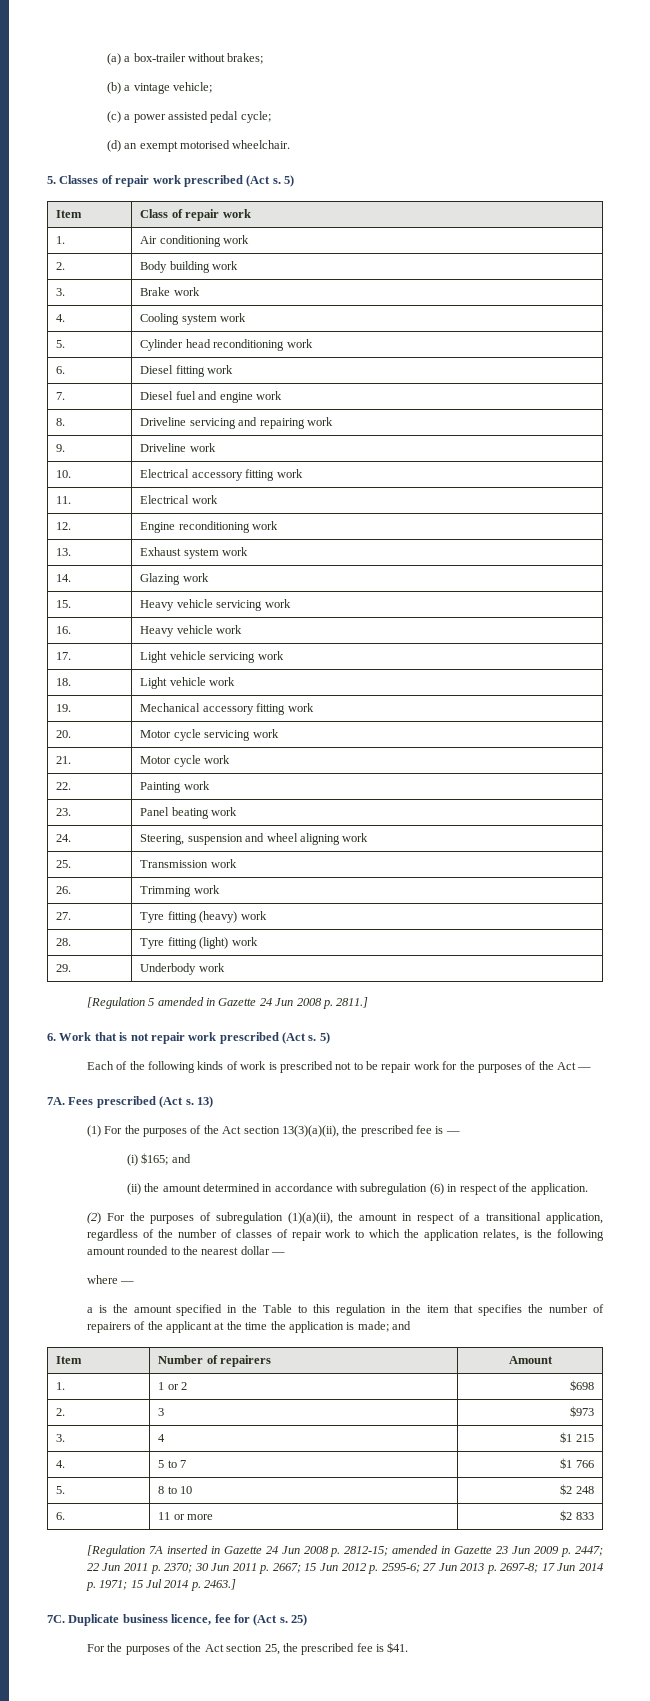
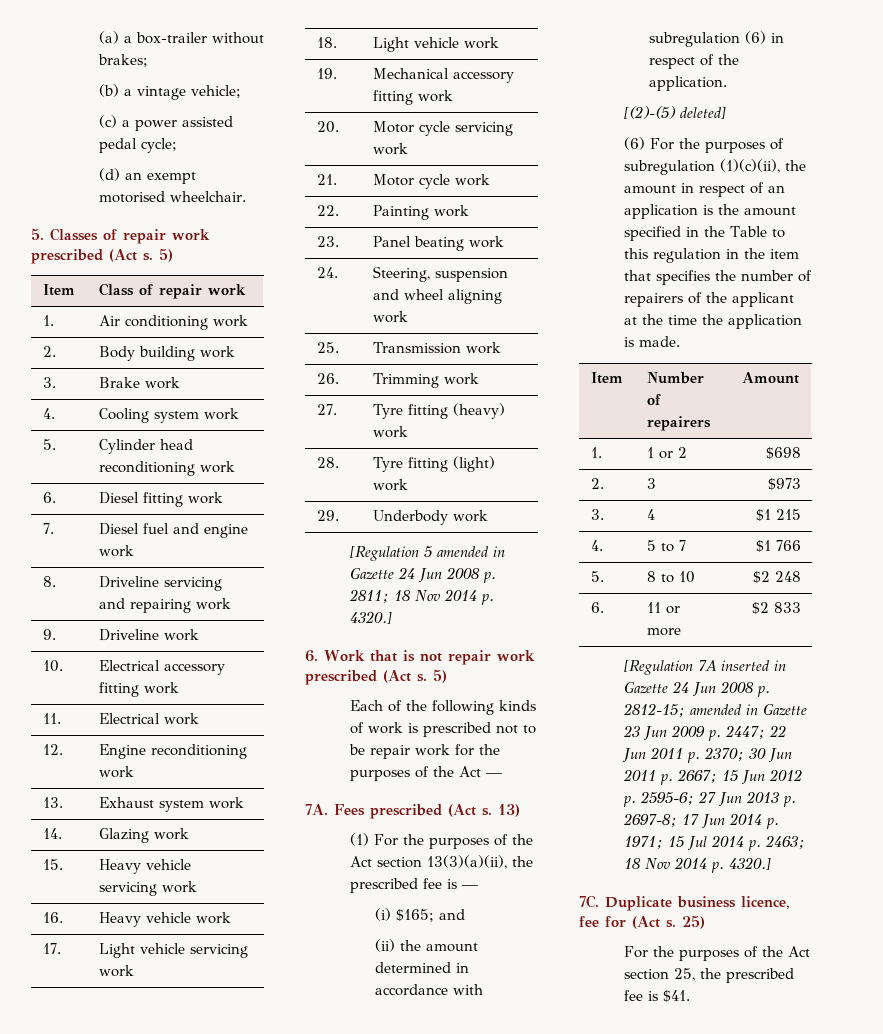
- [Regulation 5 amended in Gazette 24 Jun 2008 p. 2811.]
+ [Regulation 5 amended in Gazette 24 Jun 2008 p. 2811; 18 Nov 2014 p. 4320.]
- (2) For the purposes of subregulation (1)(a)(ii), the amount in respect of a transitional application, regardless of the number of classes of repair work to which the application relates, is the following amount rounded to the nearest dollar —
- where —
- a is the amount specified in the Table to this regulation in the item that specifies the number of repairers of the applicant at the time the application is made; and
+ [(2)-(5) deleted]
+ (6) For the purposes of subregulation (1)(c)(ii), the amount in respect of an application is the amount specified in the Table to this regulation in the item that specifies the number of repairers of the applicant at the time the application is made.
- [Regulation 7A inserted in Gazette 24 Jun 2008 p. 2812-15; amended in Gazette 23 Jun 2009 p. 2447; 22 Jun 2011 p. 2370; 30 Jun 2011 p. 2667; 15 Jun 2012 p. 2595-6; 27 Jun 2013 p. 2697-8; 17 Jun 2014 p. 1971; 15 Jul 2014 p. 2463.]
+ [Regulation 7A inserted in Gazette 24 Jun 2008 p. 2812-15; amended in Gazette 23 Jun 2009 p. 2447; 22 Jun 2011 p. 2370; 30 Jun 2011 p. 2667; 15 Jun 2012 p. 2595-6; 27 Jun 2013 p. 2697-8; 17 Jun 2014 p. 1971; 15 Jul 2014 p. 2463; 18 Nov 2014 p. 4320.]

